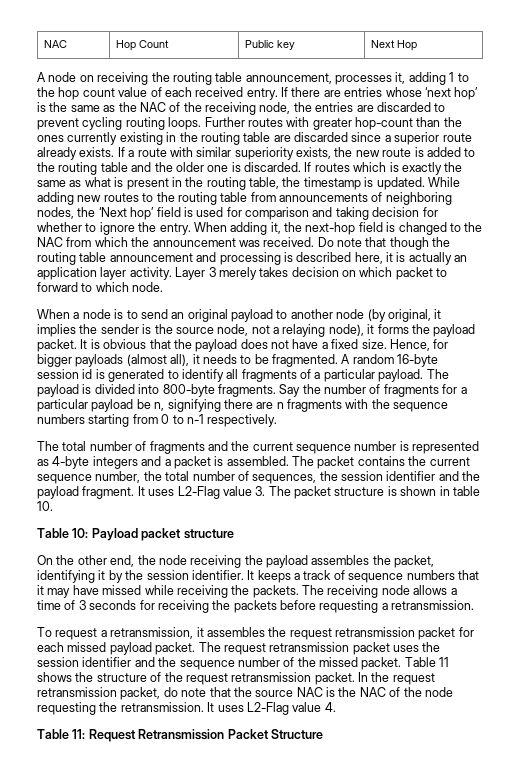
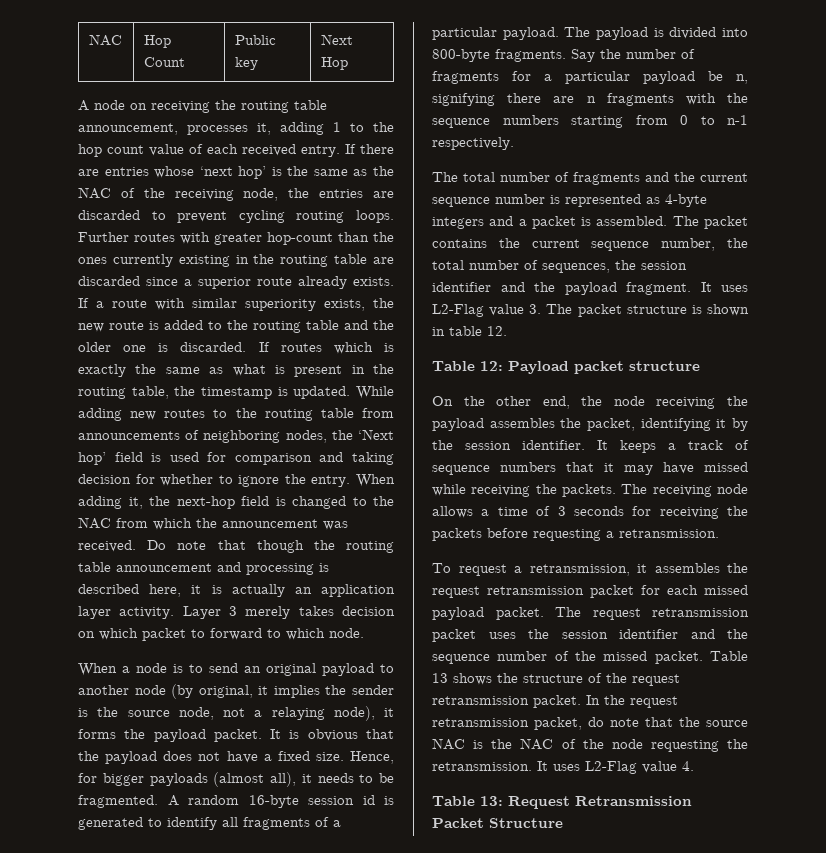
- It uses L2-Flag value 3. The packet structure is shown in table 10.
- Table 10: Payload packet structure
+ It uses L2-Flag value 3. The packet structure is shown in table 12.
+ Table 12: Payload packet structure
- Table 11 shows the structure of the request retransmission packet.
+ Table 13 shows the structure of the request retransmission packet.
- Table 11: Request Retransmission Packet Structure
+ Table 13: Request Retransmission Packet Structure

